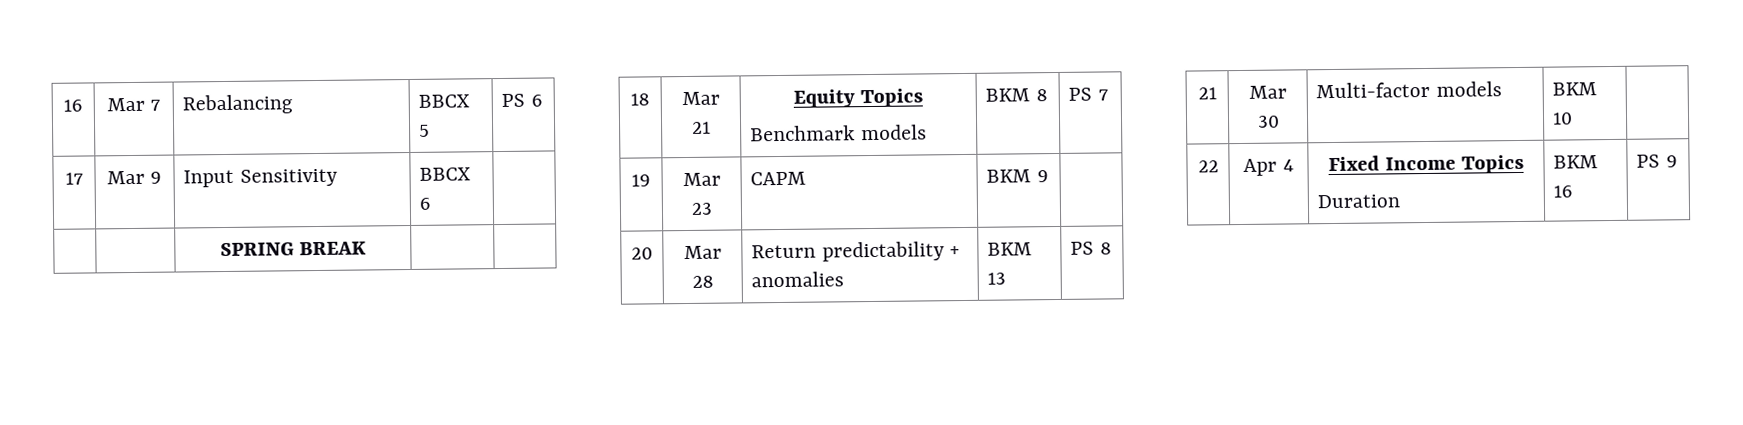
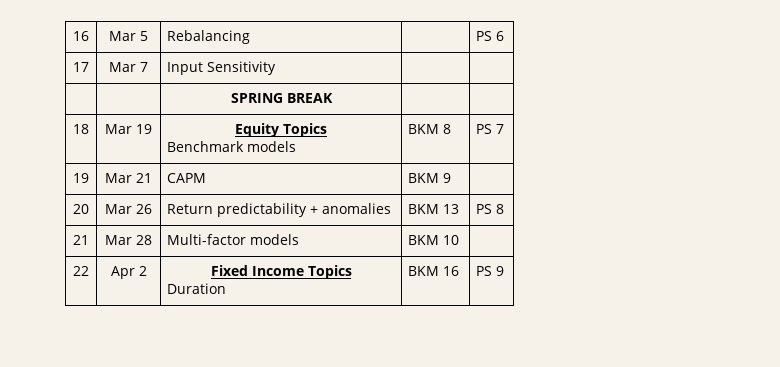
- 16 | Mar 7 | Rebalancing | BBCX 5 | PS 6
+ 16 | Mar 5 | Rebalancing | | PS 6
- 17 | Mar 9 | Input Sensitivity | BBCX 6 |
+ 17 | Mar 7 | Input Sensitivity | |
- 18 | Mar 21 | Equity Topics
+ 18 | Mar 19 | Equity Topics
- 19 | Mar 23 | CAPM | BKM 9 |
+ 19 | Mar 21 | CAPM | BKM 9 |
- 20 | Mar 28 | Return predictability + anomalies | BKM 13 | PS 8
+ 20 | Mar 26 | Return predictability + anomalies | BKM 13 | PS 8
- 21 | Mar 30 | Multi-factor models | BKM 10 |
+ 21 | Mar 28 | Multi-factor models | BKM 10 |
- 22 | Apr 4 | Fixed Income Topics
+ 22 | Apr 2 | Fixed Income Topics

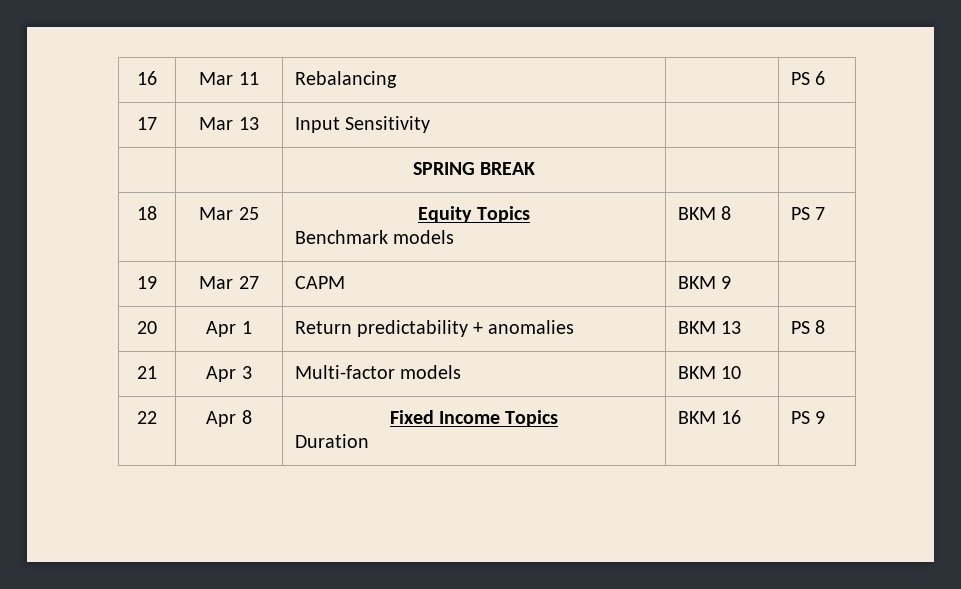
- 16 | Mar 5 | Rebalancing | | PS 6
+ 16 | Mar 11 | Rebalancing | | PS 6
- 17 | Mar 7 | Input Sensitivity | |
+ 17 | Mar 13 | Input Sensitivity | |
- 18 | Mar 19 | Equity Topics
+ 18 | Mar 25 | Equity Topics
- 19 | Mar 21 | CAPM | BKM 9 |
+ 19 | Mar 27 | CAPM | BKM 9 |
- 20 | Mar 26 | Return predictability + anomalies | BKM 13 | PS 8
+ 20 | Apr 1 | Return predictability + anomalies | BKM 13 | PS 8
- 21 | Mar 28 | Multi-factor models | BKM 10 |
+ 21 | Apr 3 | Multi-factor models | BKM 10 |
- 22 | Apr 2 | Fixed Income Topics
+ 22 | Apr 8 | Fixed Income Topics

